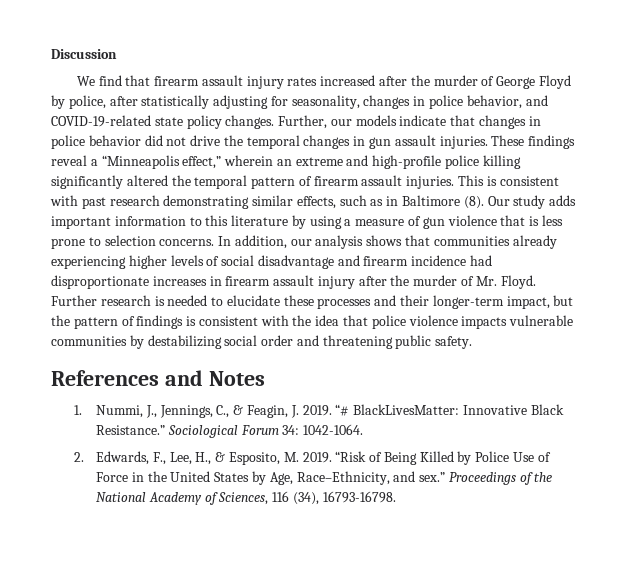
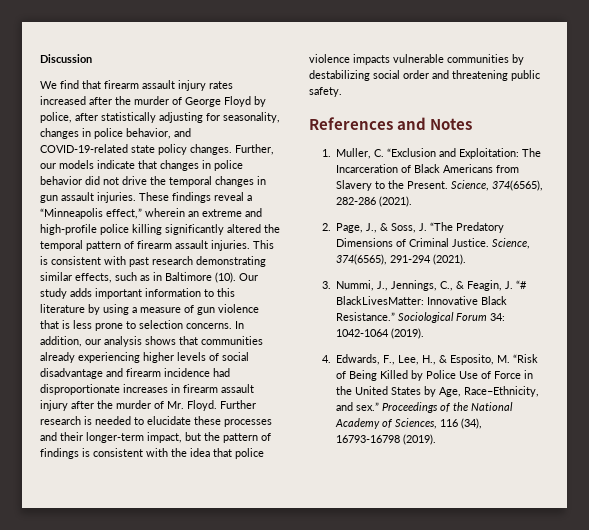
- This is consistent with past research demonstrating similar effects, such as in Baltimore (8).
+ This is consistent with past research demonstrating similar effects, such as in Baltimore (10).
- 1. Nummi, J., Jennings, C., & Feagin, J. 2019. “# BlackLivesMatter: Innovative Black Resistance.”
+ 1. Muller, C. “Exclusion and Exploitation: The Incarceration of Black Americans from Slavery to the Present. Science, 374(6565), 282-286 (2021).
+ 2. Page, J., & Soss, J. “The Predatory Dimensions of Criminal Justice. Science, 374(6565), 291-294 (2021).
+ 3. Nummi, J., Jennings, C., & Feagin, J. “# BlackLivesMatter: Innovative Black Resistance.”
- Sociological Forum 34: 1042-1064.
- 2. Edwards, F., Lee, H., & Esposito, M. 2019. “Risk of Being Killed by Police Use of Force in the United States by Age, Race–Ethnicity, and sex.”
+ Sociological Forum 34: 1042-1064 (2019).
+ 4. Edwards, F., Lee, H., & Esposito, M. “Risk of Being Killed by Police Use of Force in the United States by Age, Race–Ethnicity, and sex.”
- Proceedings of the National Academy of Sciences, 116 (34), 16793-16798.
+ Proceedings of the National Academy of Sciences, 116 (34), 16793-16798 (2019).

